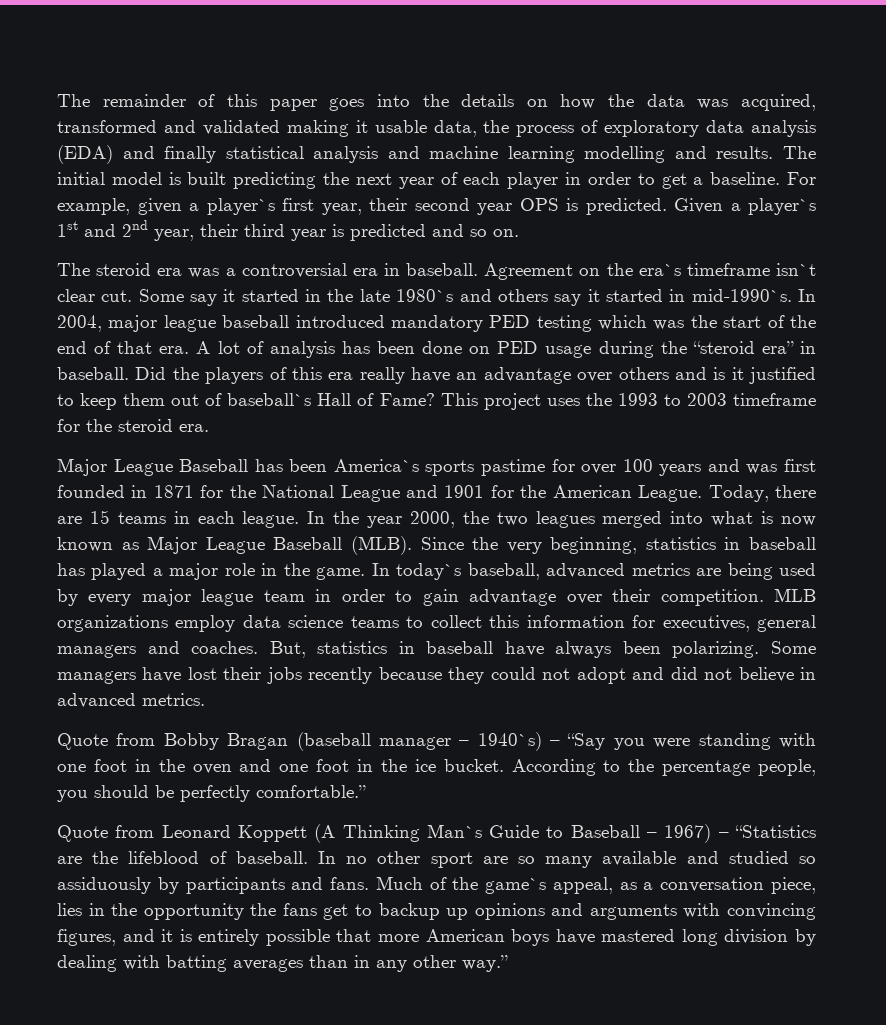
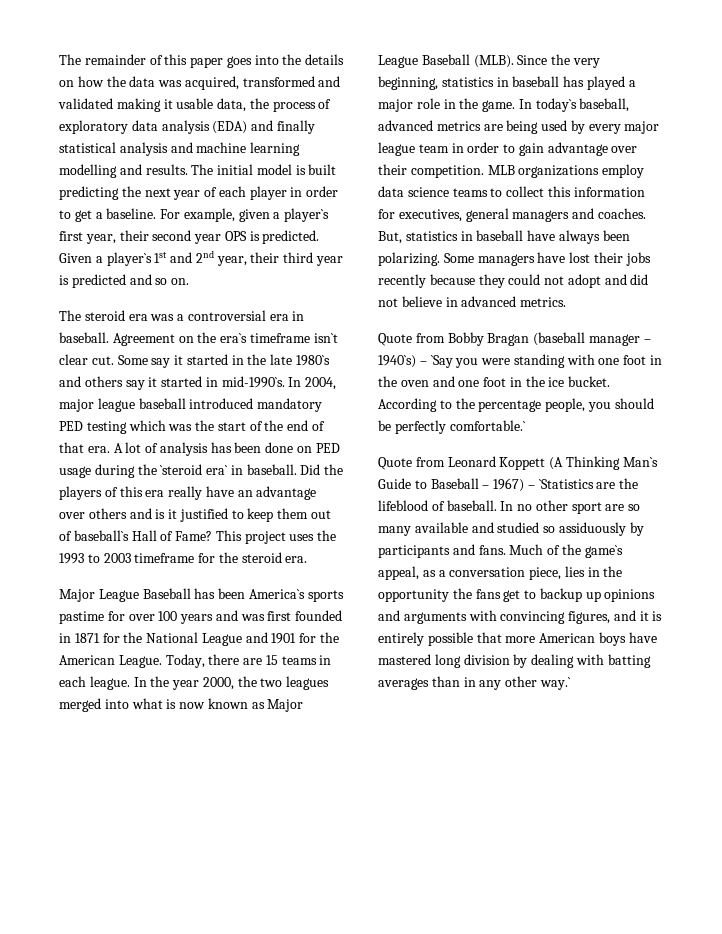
- A lot of analysis has been done on PED usage during the “steroid era” in baseball.
+ A lot of analysis has been done on PED usage during the `steroid era` in baseball.
- Quote from Bobby Bragan (baseball manager – 1940`s) – “Say you were standing with one foot in the oven and one foot in the ice bucket.
+ Quote from Bobby Bragan (baseball manager – 1940`s) – `Say you were standing with one foot in the oven and one foot in the ice bucket.
- According to the percentage people, you should be perfectly comfortable.”
+ According to the percentage people, you should be perfectly comfortable.`
- Quote from Leonard Koppett (A Thinking Man`s Guide to Baseball – 1967) – “Statistics are the lifeblood of baseball.
+ Quote from Leonard Koppett (A Thinking Man`s Guide to Baseball – 1967) – `Statistics are the lifeblood of baseball.
- Much of the game`s appeal, as a conversation piece, lies in the opportunity the fans get to backup up opinions and arguments with convincing figures, and it is entirely possible that more American boys have mastered long division by dealing with batting averages than in any other way.”
+ Much of the game`s appeal, as a conversation piece, lies in the opportunity the fans get to backup up opinions and arguments with convincing figures, and it is entirely possible that more American boys have mastered long division by dealing with batting averages than in any other way.`

